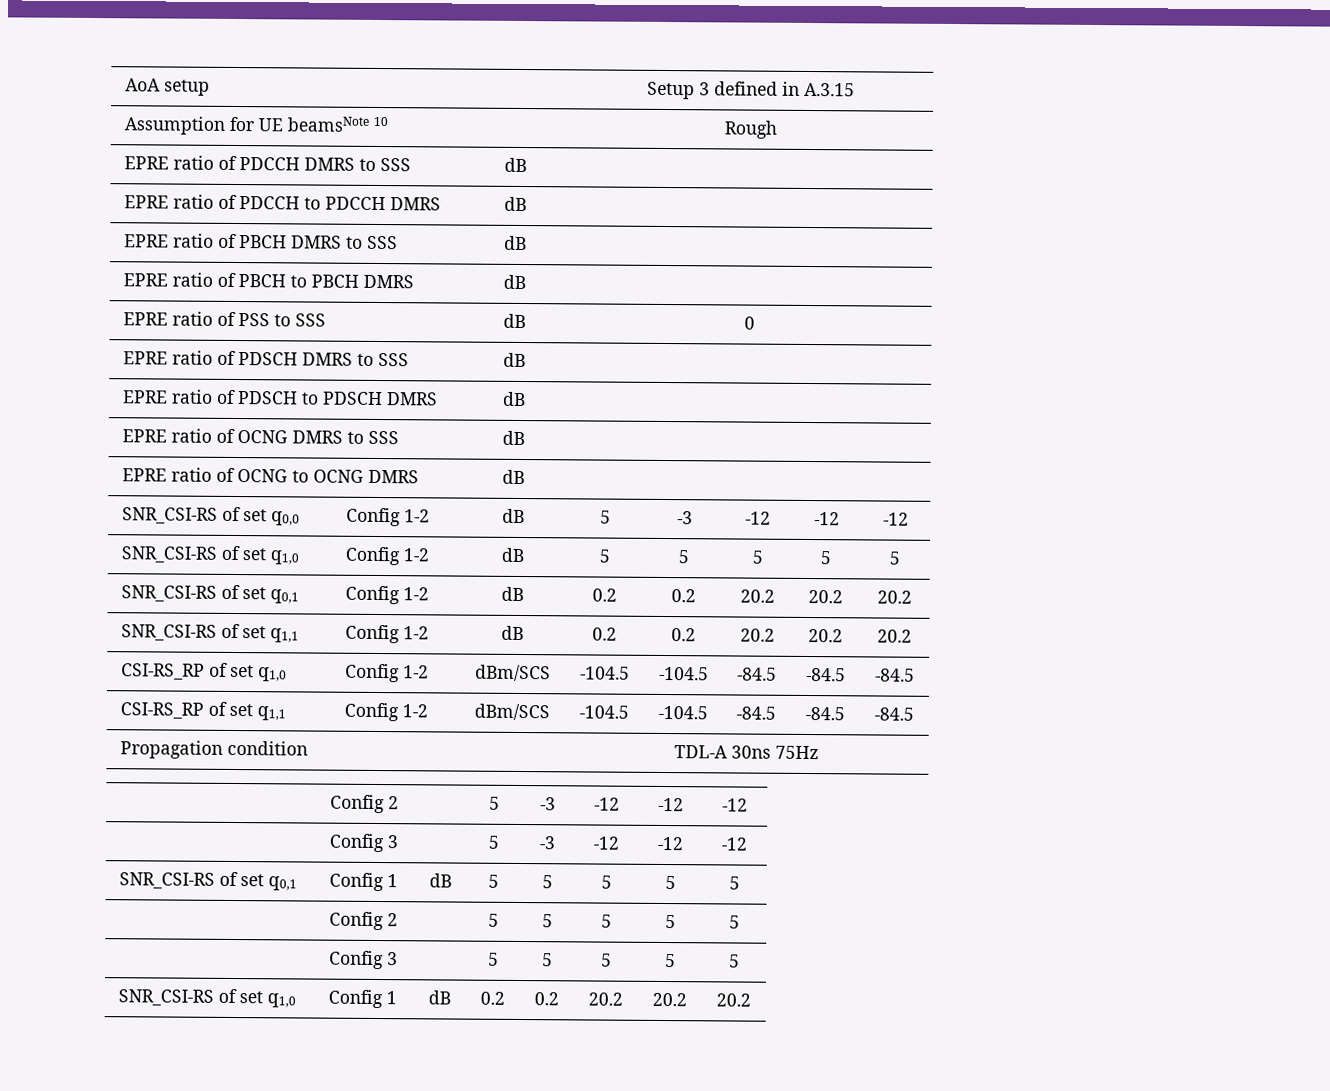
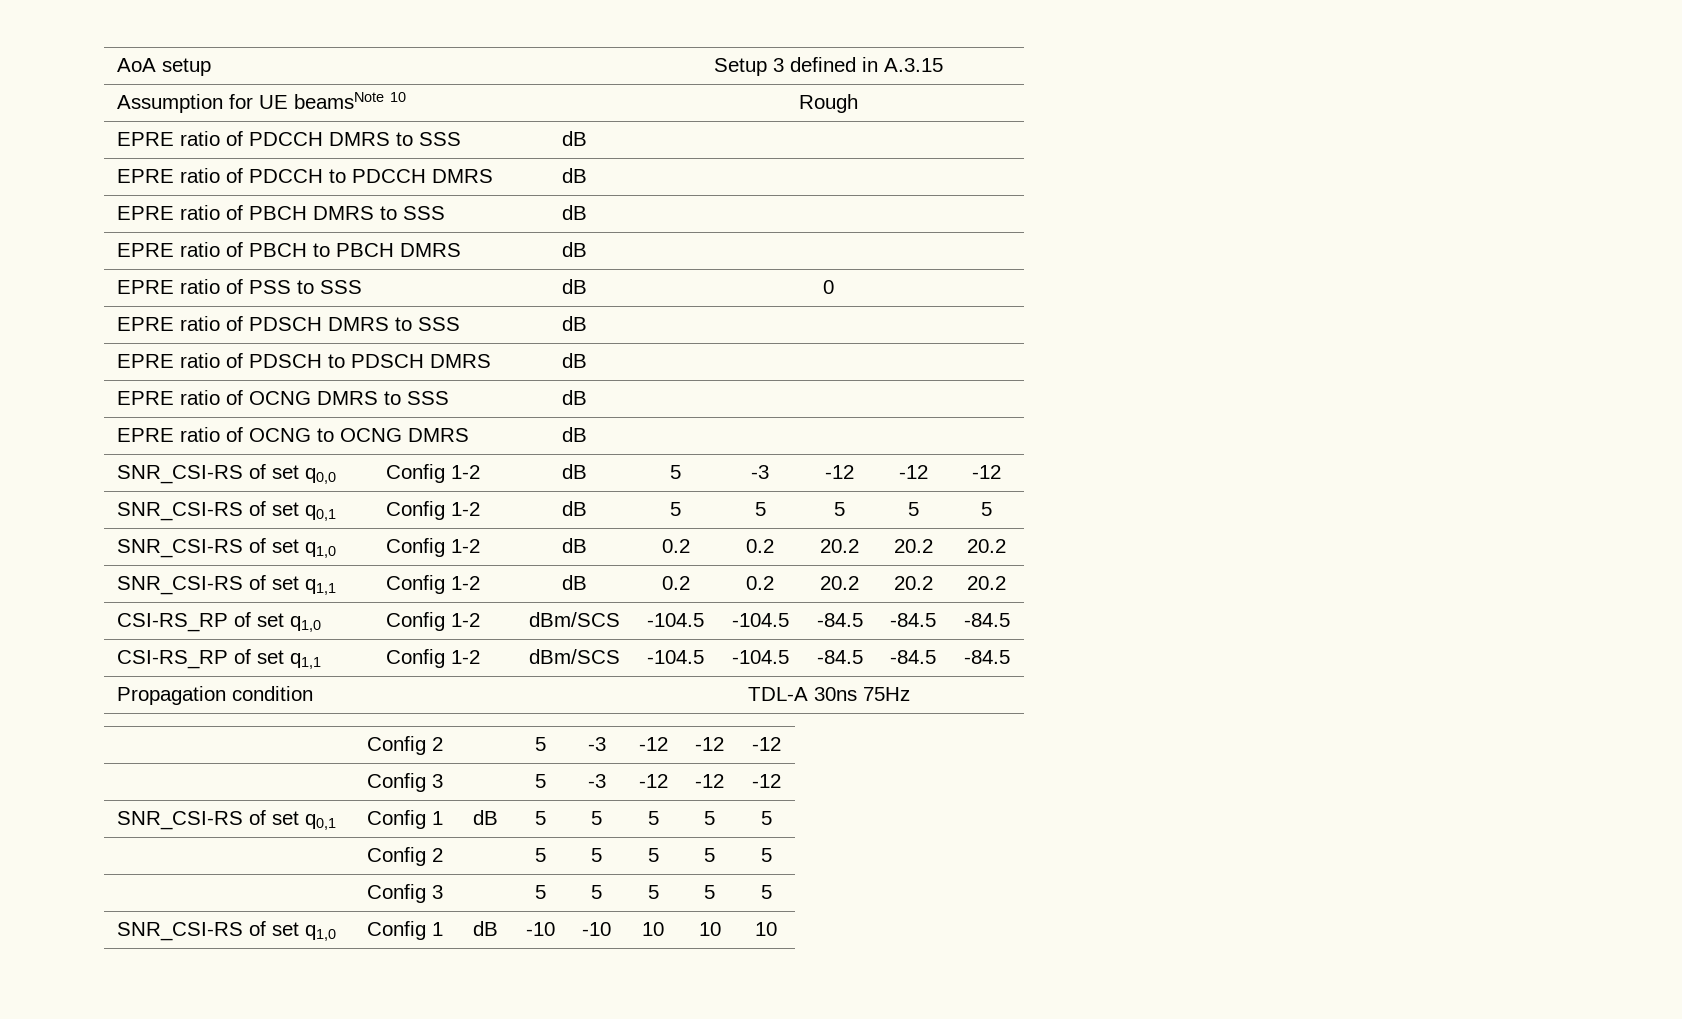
- SNR_CSI-RS of set q1,0 | Config 1-2 | dB | 5 | 5 | 5 | 5 | 5
+ SNR_CSI-RS of set q0,1 | Config 1-2 | dB | 5 | 5 | 5 | 5 | 5
- SNR_CSI-RS of set q0,1 | Config 1-2 | dB | 0.2 | 0.2 | 20.2 | 20.2 | 20.2
+ SNR_CSI-RS of set q1,0 | Config 1-2 | dB | 0.2 | 0.2 | 20.2 | 20.2 | 20.2
- SNR_CSI-RS of set q1,0 | Config 1 | dB | 0.2 | 0.2 | 20.2 | 20.2 | 20.2
+ SNR_CSI-RS of set q1,0 | Config 1 | dB | -10 | -10 | 10 | 10 | 10

